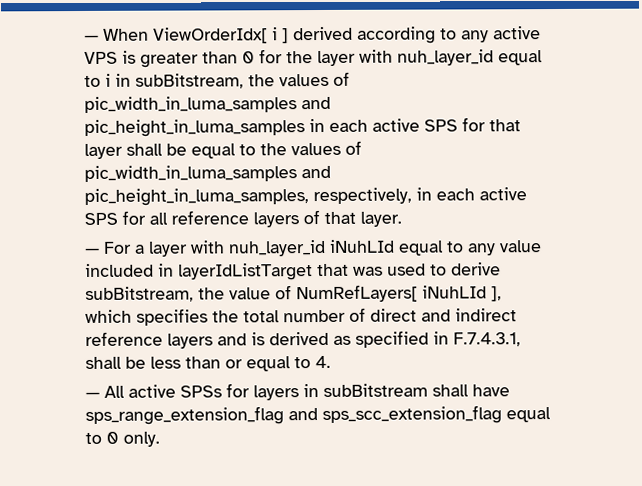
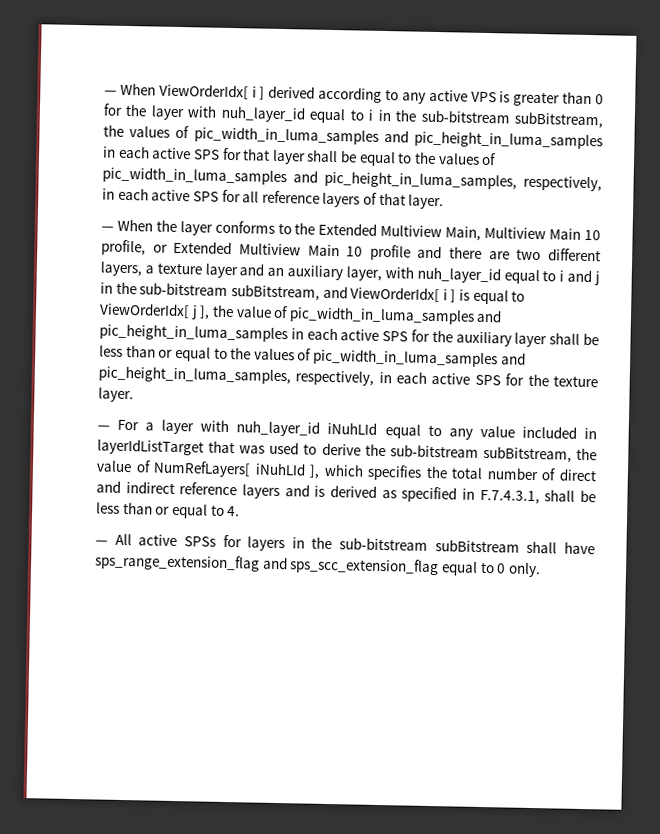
- — When ViewOrderIdx[ i ] derived according to any active VPS is greater than 0 for the layer with nuh_layer_id equal to i in subBitstream, the values of pic_width_in_luma_samples and pic_height_in_luma_samples in each active SPS for that layer shall be equal to the values of pic_width_in_luma_samples and pic_height_in_luma_samples, respectively, in each active SPS for all reference layers of that layer.
+ — When ViewOrderIdx[ i ] derived according to any active VPS is greater than 0 for the layer with nuh_layer_id equal to i in the sub-bitstream subBitstream, the values of pic_width_in_luma_samples and pic_height_in_luma_samples in each active SPS for that layer shall be equal to the values of pic_width_in_luma_samples and pic_height_in_luma_samples, respectively, in each active SPS for all reference layers of that layer.
+ — When the layer conforms to the Extended Multiview Main, Multiview Main 10 profile, or Extended Multiview Main 10 profile and there are two different layers, a texture layer and an auxiliary layer, with nuh_layer_id equal to i and j in the sub-bitstream subBitstream, and ViewOrderIdx[ i ] is equal to ViewOrderIdx[ j ], the value of pic_width_in_luma_samples and pic_height_in_luma_samples in each active SPS for the auxiliary layer shall be less than or equal to the values of pic_width_in_luma_samples and pic_height_in_luma_samples, respectively, in each active SPS for the texture layer.
- — For a layer with nuh_layer_id iNuhLId equal to any value included in layerIdListTarget that was used to derive subBitstream, the value of NumRefLayers[ iNuhLId ], which specifies the total number of direct and indirect reference layers and is derived as specified in F.7.4.3.1, shall be less than or equal to 4.
+ — For a layer with nuh_layer_id iNuhLId equal to any value included in layerIdListTarget that was used to derive the sub-bitstream subBitstream, the value of NumRefLayers[ iNuhLId ], which specifies the total number of direct and indirect reference layers and is derived as specified in F.7.4.3.1, shall be less than or equal to 4.
- — All active SPSs for layers in subBitstream shall have sps_range_extension_flag and sps_scc_extension_flag equal to 0 only.
+ — All active SPSs for layers in the sub-bitstream subBitstream shall have sps_range_extension_flag and sps_scc_extension_flag equal to 0 only.

